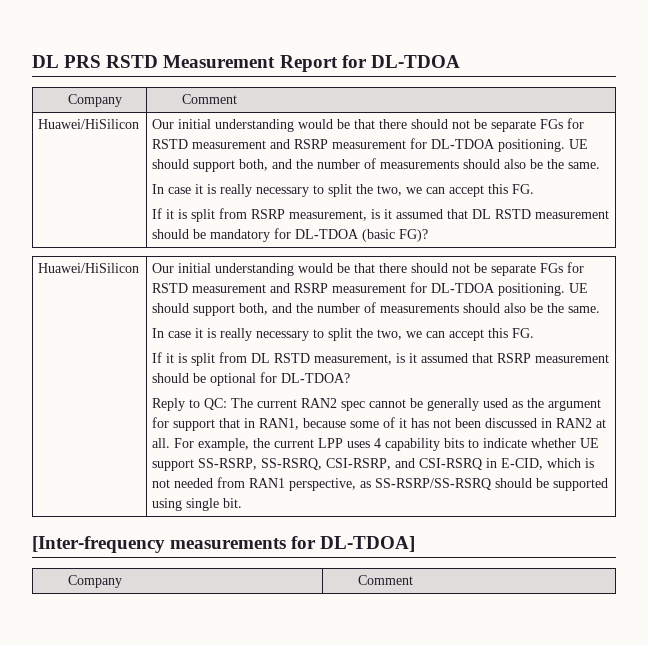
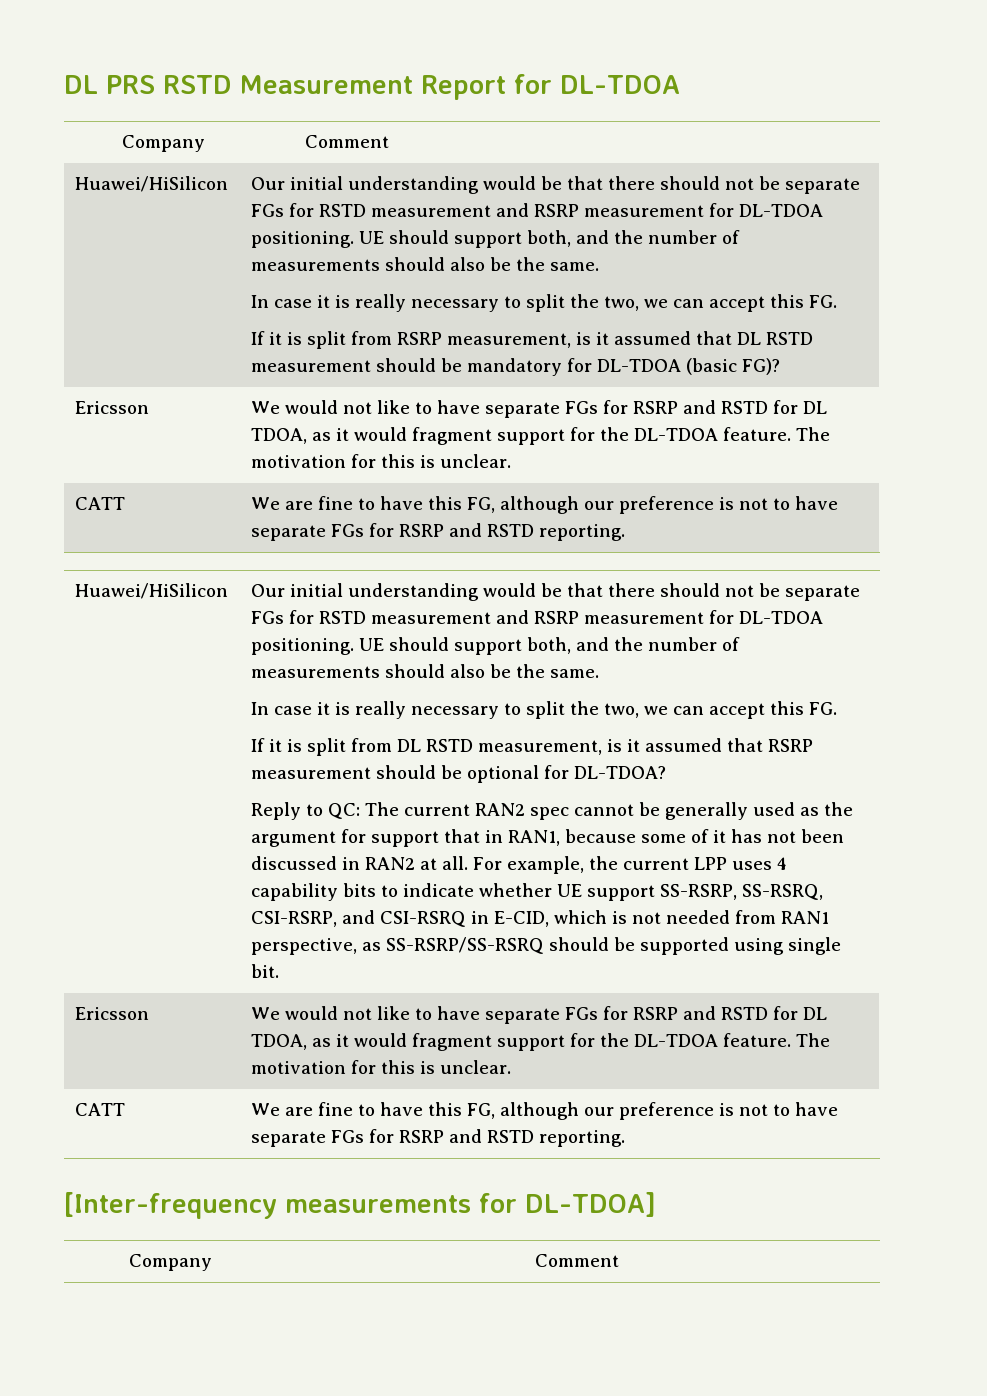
  If it is split from RSRP measurement, is it assumed that DL RSTD measurement should be mandatory for DL-TDOA (basic FG)?
+ Ericsson | We would not like to have separate FGs for RSRP and RSTD for DL TDOA, as it would fragment support for the DL-TDOA feature. The motivation for this is unclear.
+ CATT | We are fine to have this FG, although our preference is not to have separate FGs for RSRP and RSTD reporting.
  For example, the current LPP uses 4 capability bits to indicate whether UE support SS-RSRP, SS-RSRQ, CSI-RSRP, and CSI-RSRQ in E-CID, which is not needed from RAN1 perspective, as SS-RSRP/SS-RSRQ should be supported using single bit.
+ Ericsson | We would not like to have separate FGs for RSRP and RSTD for DL TDOA, as it would fragment support for the DL-TDOA feature. The motivation for this is unclear.
+ CATT | We are fine to have this FG, although our preference is not to have separate FGs for RSRP and RSTD reporting.

